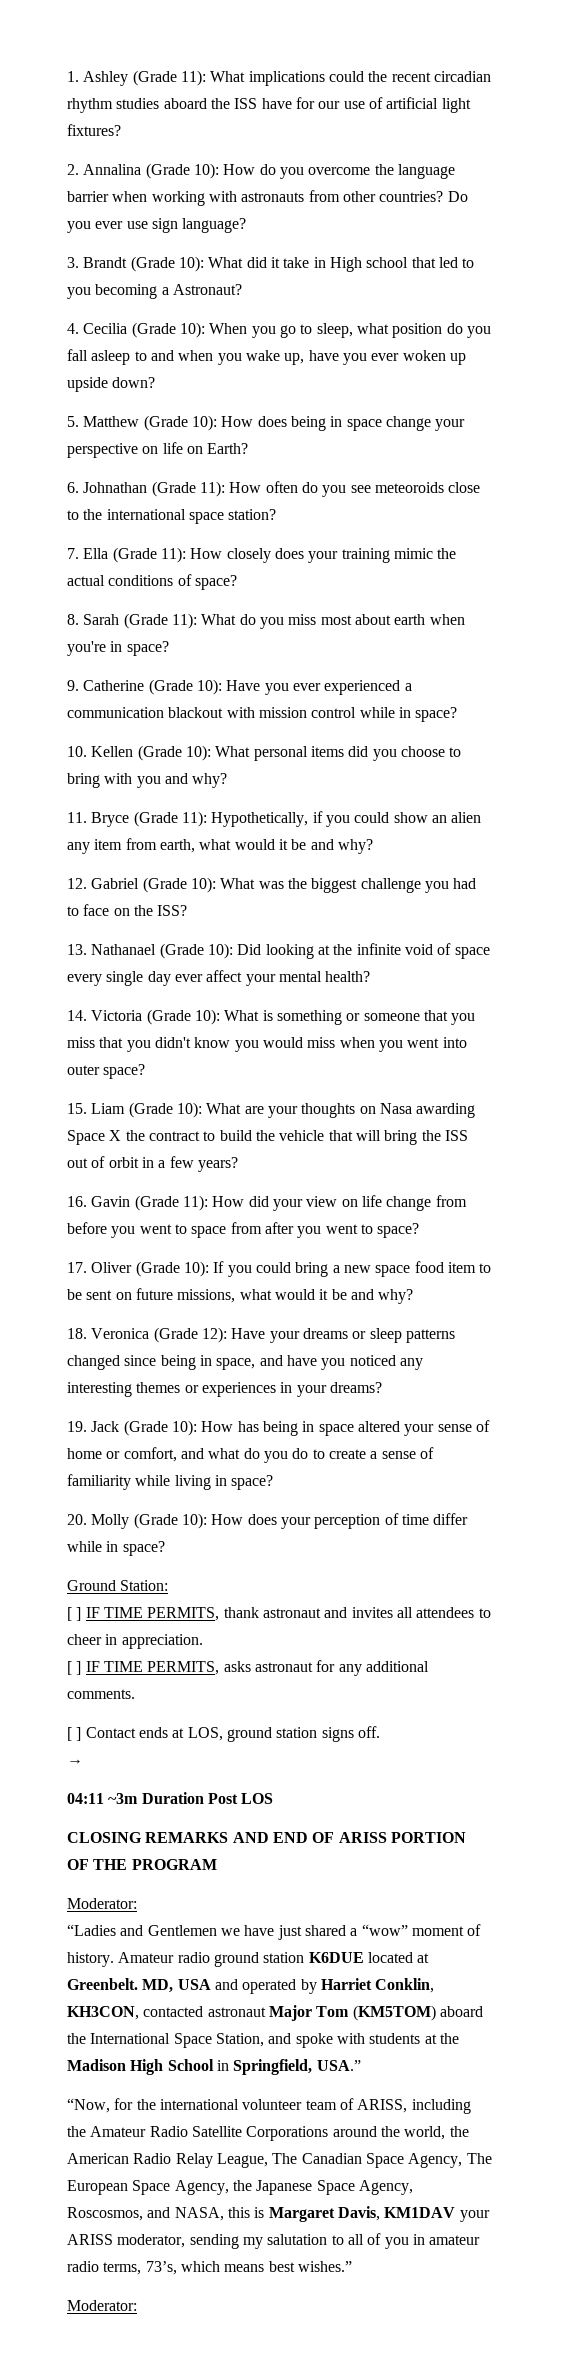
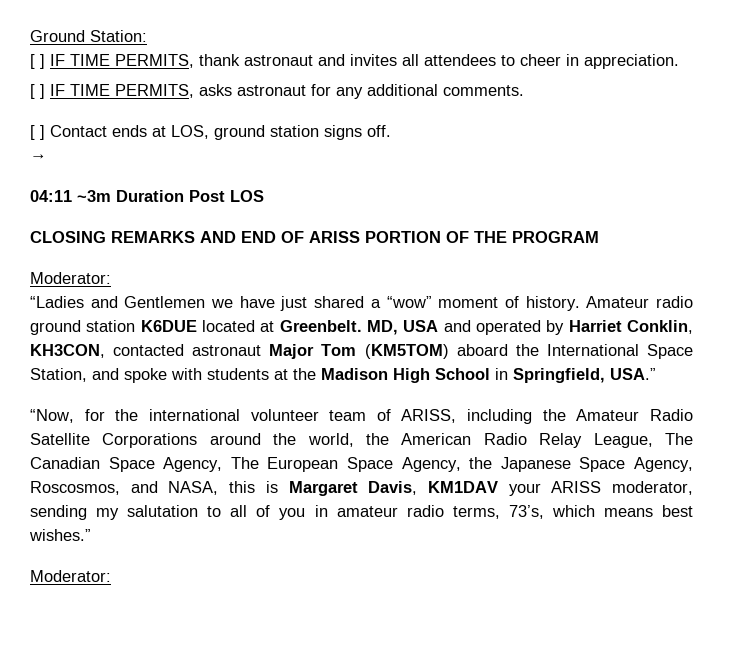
- 1. Ashley (Grade 11): What implications could the recent circadian rhythm studies aboard the ISS have for our use of artificial light fixtures?
- 2. Annalina (Grade 10): How do you overcome the language barrier when working with astronauts from other countries? Do you ever use sign language?
- 3. Brandt (Grade 10): What did it take in High school that led to you becoming a Astronaut?
- 4. Cecilia (Grade 10): When you go to sleep, what position do you fall asleep to and when you wake up, have you ever woken up upside down?
- 5. Matthew (Grade 10): How does being in space change your perspective on life on Earth?
- 6. Johnathan (Grade 11): How often do you see meteoroids close to the international space station?
- 7. Ella (Grade 11): How closely does your training mimic the actual conditions of space?
- 8. Sarah (Grade 11): What do you miss most about earth when you're in space?
- 9. Catherine (Grade 10): Have you ever experienced a communication blackout with mission control while in space?
- 10. Kellen (Grade 10): What personal items did you choose to bring with you and why?
- 11. Bryce (Grade 11): Hypothetically, if you could show an alien any item from earth, what would it be and why?
- 12. Gabriel (Grade 10): What was the biggest challenge you had to face on the ISS?
- 13. Nathanael (Grade 10): Did looking at the infinite void of space every single day ever affect your mental health?
- 14. Victoria (Grade 10): What is something or someone that you miss that you didn't know you would miss when you went into outer space?
- 15. Liam (Grade 10): What are your thoughts on Nasa awarding Space X the contract to build the vehicle that will bring the ISS out of orbit in a few years?
- 16. Gavin (Grade 11): How did your view on life change from before you went to space from after you went to space?
- 17. Oliver (Grade 10): If you could bring a new space food item to be sent on future missions, what would it be and why?
- 18. Veronica (Grade 12): Have your dreams or sleep patterns changed since being in space, and have you noticed any interesting themes or experiences in your dreams?
- 19. Jack (Grade 10): How has being in space altered your sense of home or comfort, and what do you do to create a sense of familiarity while living in space?
- 20. Molly (Grade 10): How does your perception of time differ while in space?

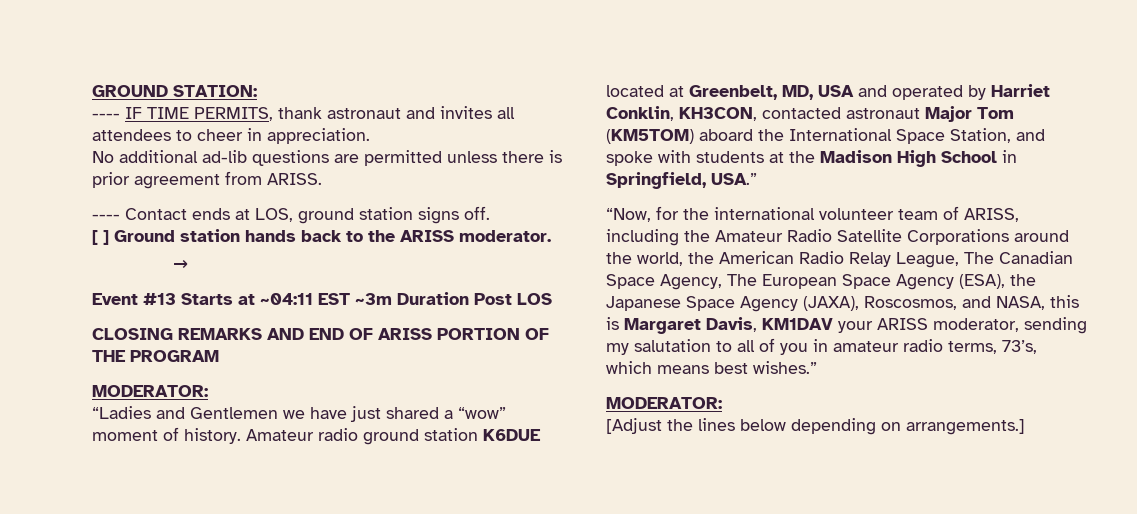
- Ground Station:
- [ ] IF TIME PERMITS, thank astronaut and invites all attendees to cheer in appreciation.
+ GROUND STATION:
+ ---- IF TIME PERMITS, thank astronaut and invites all attendees to cheer in appreciation.
- [ ] IF TIME PERMITS, asks astronaut for any additional comments.
- [ ] Contact ends at LOS, ground station signs off.
+ No additional ad-lib questions are permitted unless there is prior agreement from ARISS.
+ ---- Contact ends at LOS, ground station signs off.
+ [ ] Ground station hands back to the ARISS moderator.
  →
- 04:11 ~3m Duration Post LOS
+ Event #13 Starts at ~04:11 EST ~3m Duration Post LOS
  CLOSING REMARKS AND END OF ARISS PORTION OF THE PROGRAM
- Moderator:
+ MODERATOR:
- Amateur radio ground station K6DUE located at Greenbelt. MD, USA and operated by Harriet Conklin, KH3CON, contacted astronaut Major Tom (KM5TOM) aboard the International Space Station, and spoke with students at the Madison High School in Springfield, USA.”
+ Amateur radio ground station K6DUE located at Greenbelt, MD, USA and operated by Harriet Conklin, KH3CON, contacted astronaut Major Tom (KM5TOM) aboard the International Space Station, and spoke with students at the Madison High School in Springfield, USA.”
- “Now, for the international volunteer team of ARISS, including the Amateur Radio Satellite Corporations around the world, the American Radio Relay League, The Canadian Space Agency, The European Space Agency, the Japanese Space Agency, Roscosmos, and NASA, this is Margaret Davis, KM1DAV your ARISS moderator, sending my salutation to all of you in amateur radio terms, 73’s, which means best wishes.”
- Moderator:
+ “Now, for the international volunteer team of ARISS, including the Amateur Radio Satellite Corporations around the world, the American Radio Relay League, The Canadian Space Agency, The European Space Agency (ESA), the Japanese Space Agency (JAXA), Roscosmos, and NASA, this is Margaret Davis, KM1DAV your ARISS moderator, sending my salutation to all of you in amateur radio terms, 73’s, which means best wishes.”
+ MODERATOR:
+ [Adjust the lines below depending on arrangements.]

